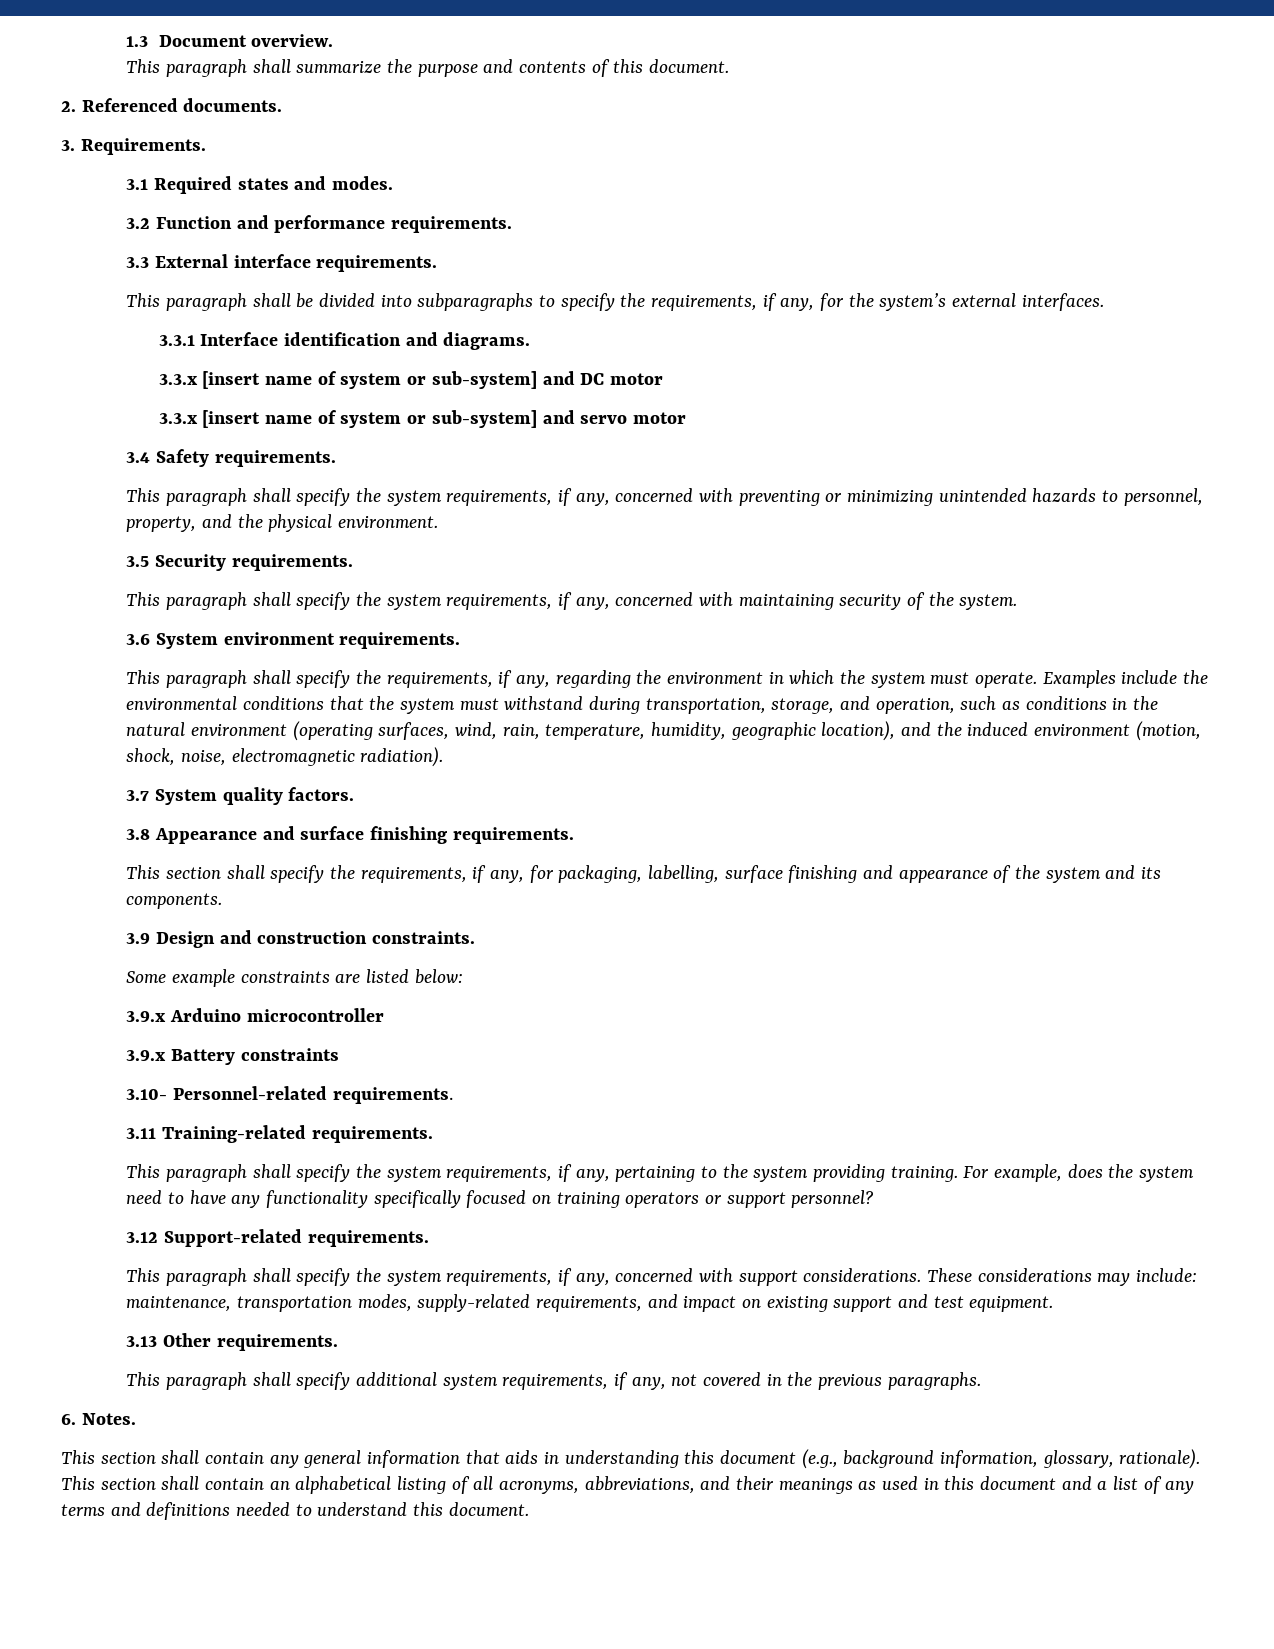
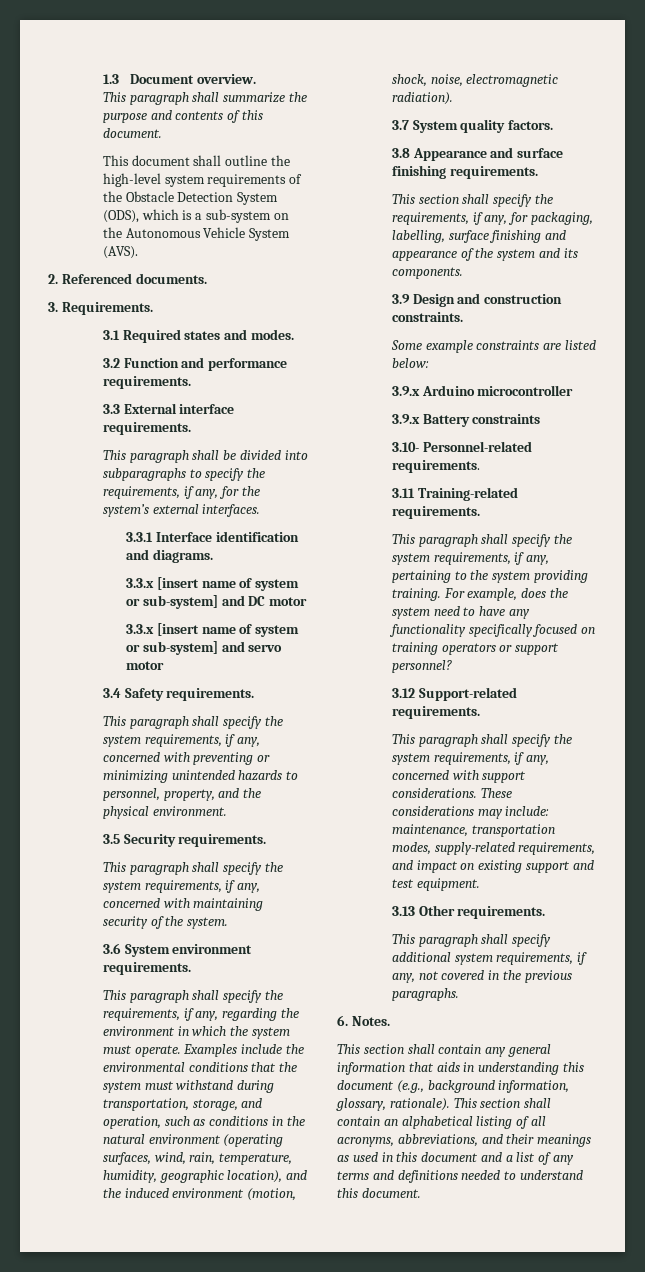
+ This document shall outline the high-level system requirements of the Obstacle Detection System (ODS), which is a sub-system on the Autonomous Vehicle System (AVS).

